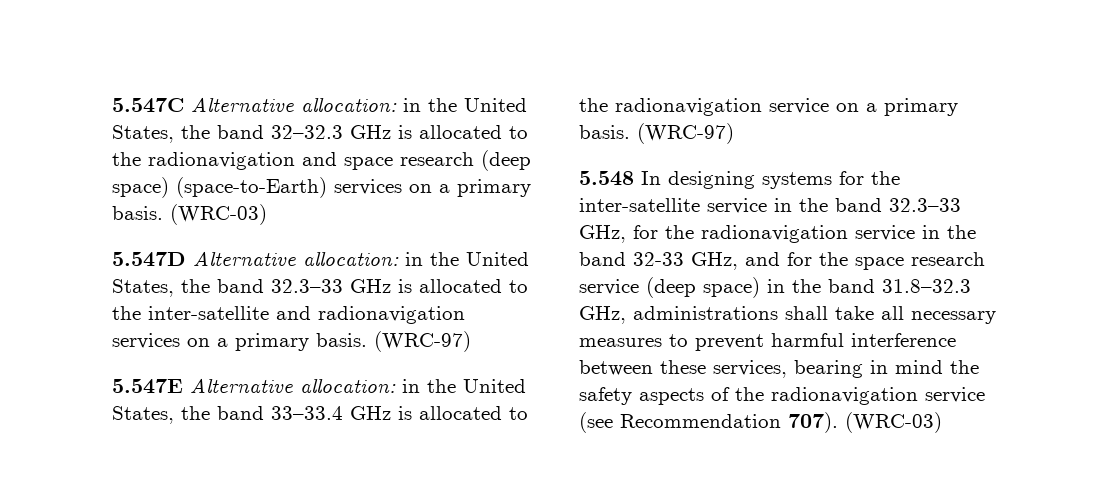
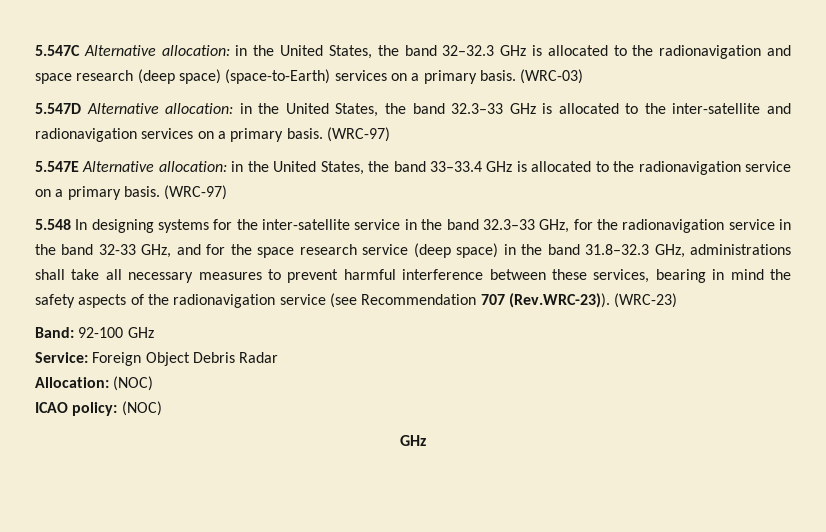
- 5.548 In designing systems for the inter-satellite service in the band 32.3–33 GHz, for the radionavigation service in the band 32-33 GHz, and for the space research service (deep space) in the band 31.8–32.3 GHz, administrations shall take all necessary measures to prevent harmful interference between these services, bearing in mind the safety aspects of the radionavigation service (see Recommendation 707). (WRC-03)
+ 5.548 In designing systems for the inter-satellite service in the band 32.3–33 GHz, for the radionavigation service in the band 32-33 GHz, and for the space research service (deep space) in the band 31.8–32.3 GHz, administrations shall take all necessary measures to prevent harmful interference between these services, bearing in mind the safety aspects of the radionavigation service (see Recommendation 707 (Rev.WRC-23)). (WRC-23)
+ Band: 92-100 GHz
+ Service: Foreign Object Debris Radar
+ Allocation: (NOC)
+ ICAO policy: (NOC)
+ GHz

